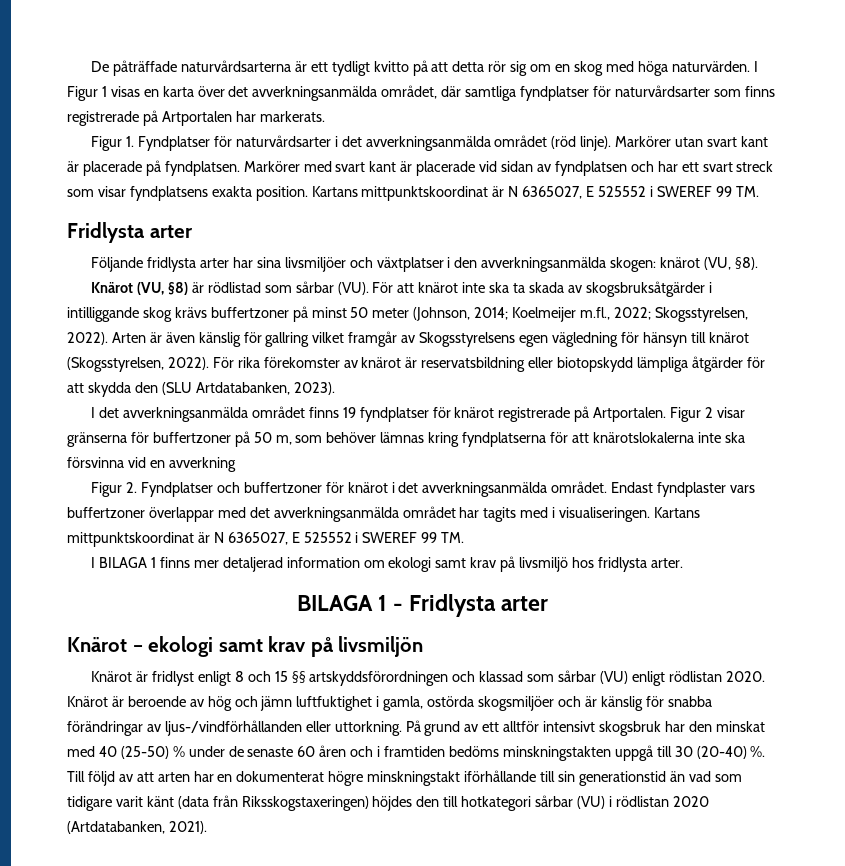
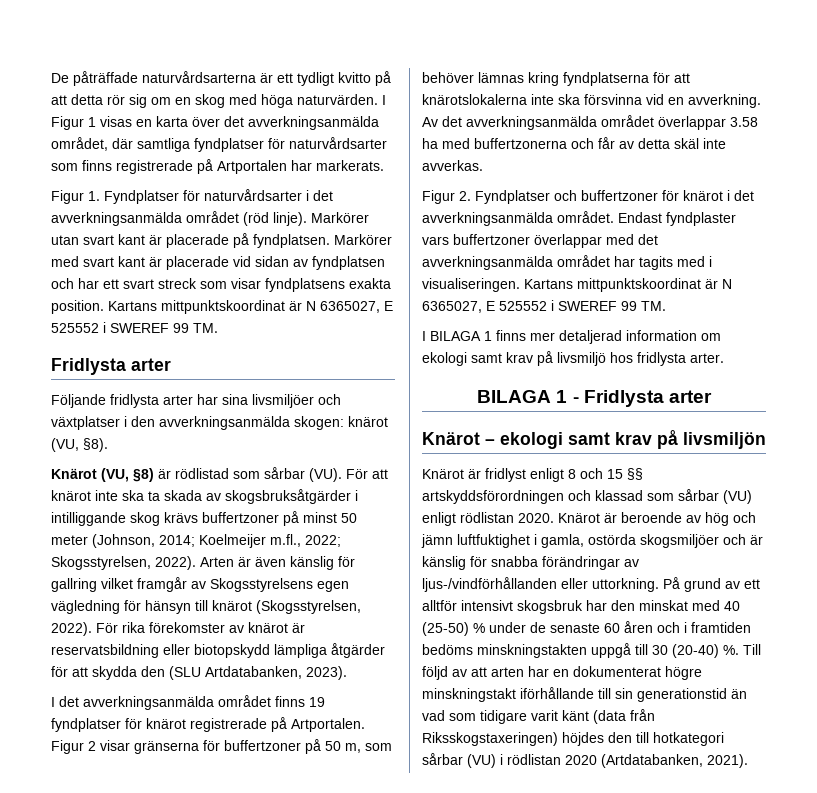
- Figur 2 visar gränserna för buffertzoner på 50 m, som behöver lämnas kring fyndplatserna för att knärotslokalerna inte ska försvinna vid en avverkning
+ Figur 2 visar gränserna för buffertzoner på 50 m, som behöver lämnas kring fyndplatserna för att knärotslokalerna inte ska försvinna vid en avverkning. Av det avverkningsanmälda området överlappar 3.58 ha med buffertzonerna och får av detta skäl inte avverkas.

